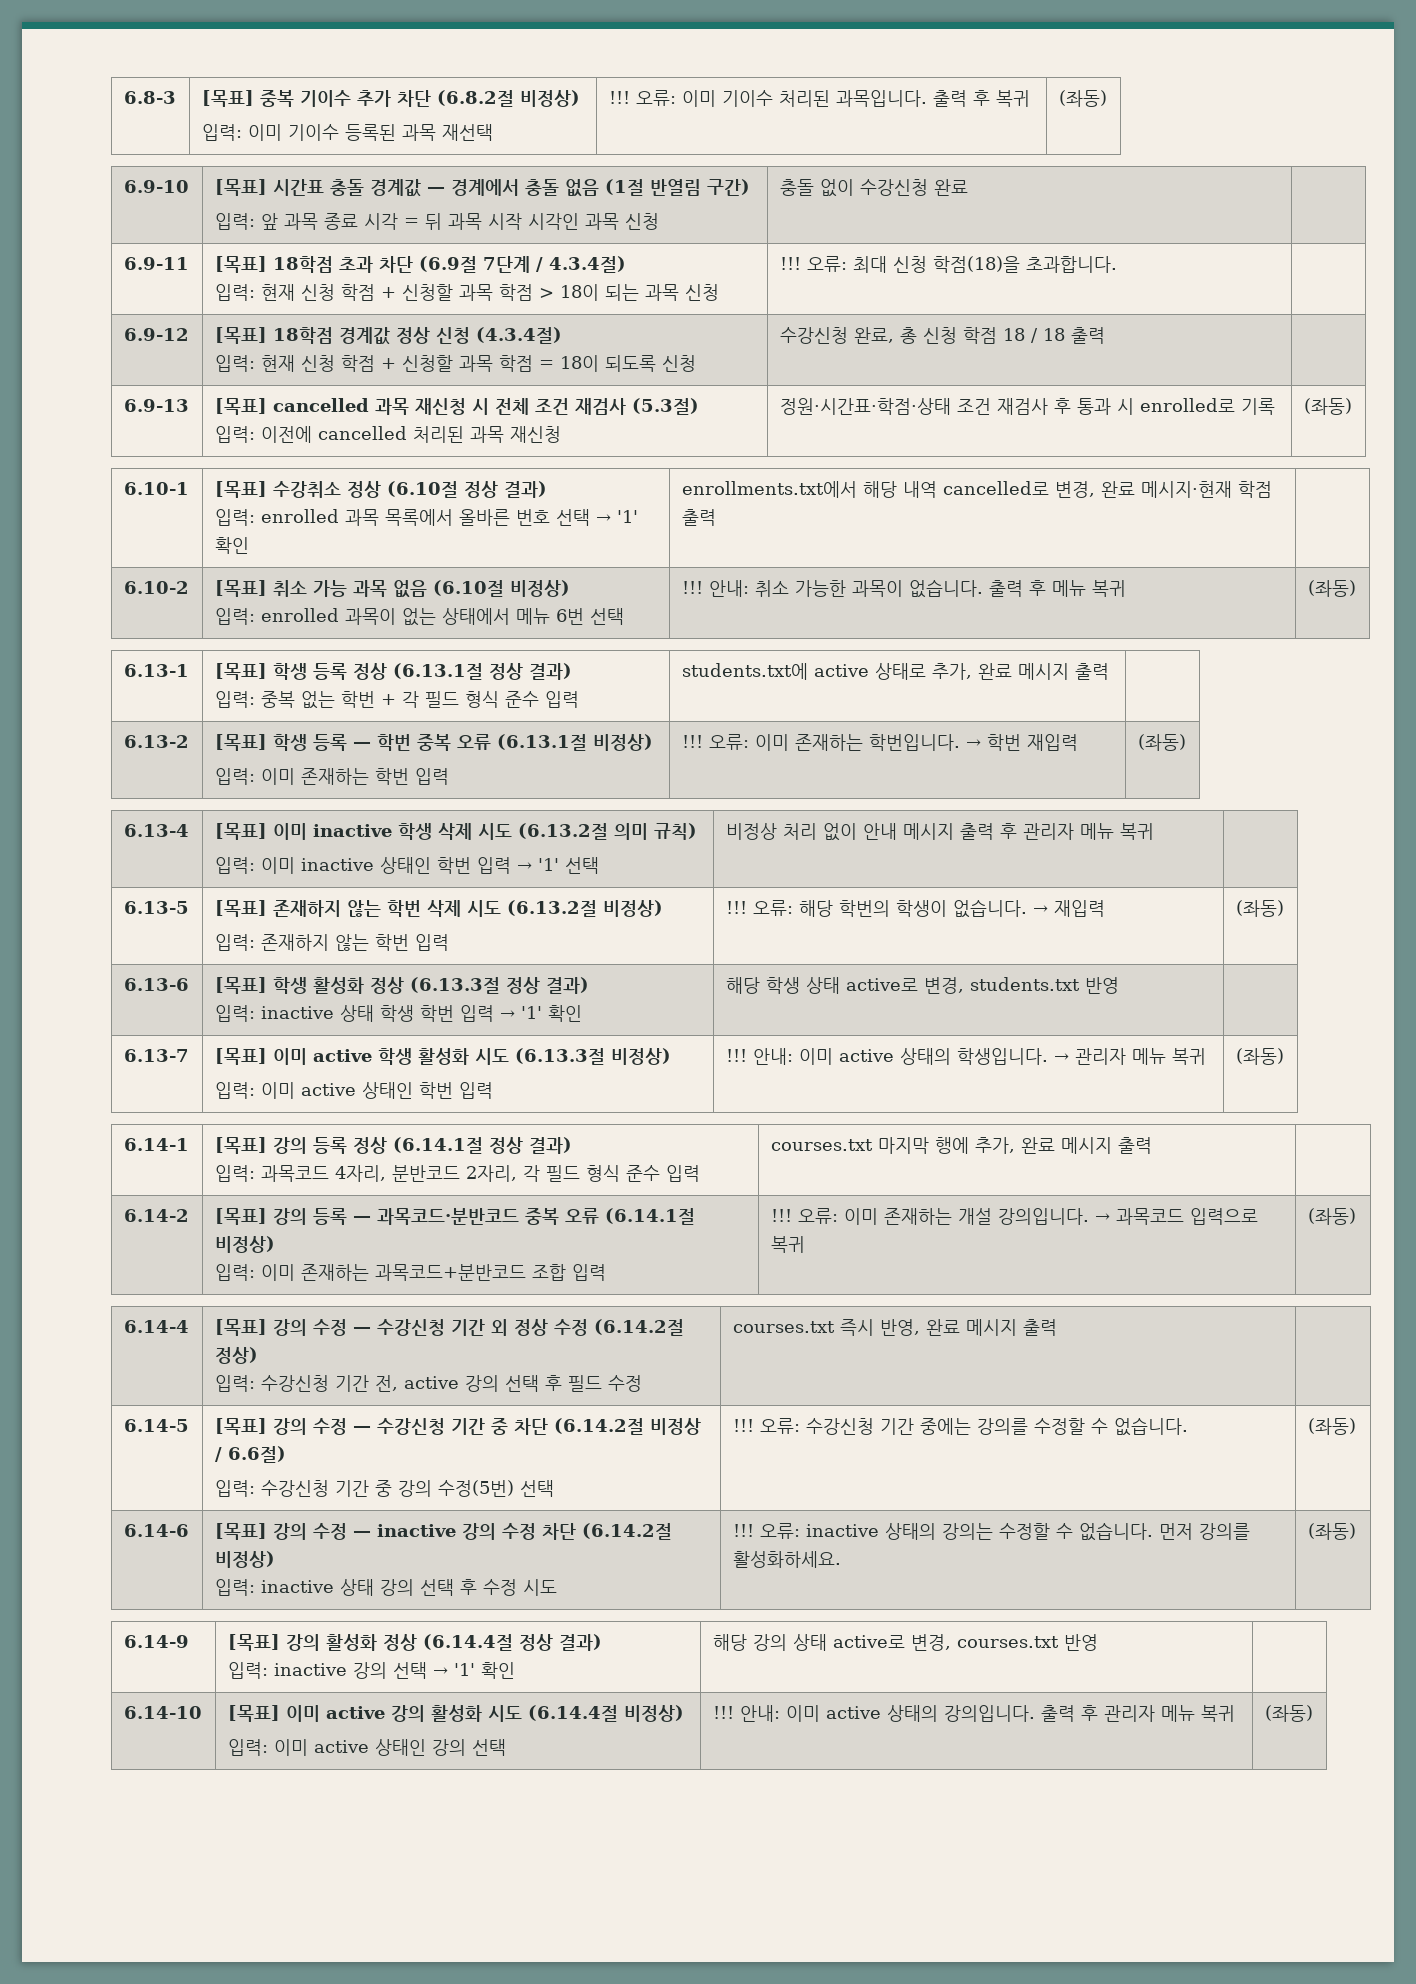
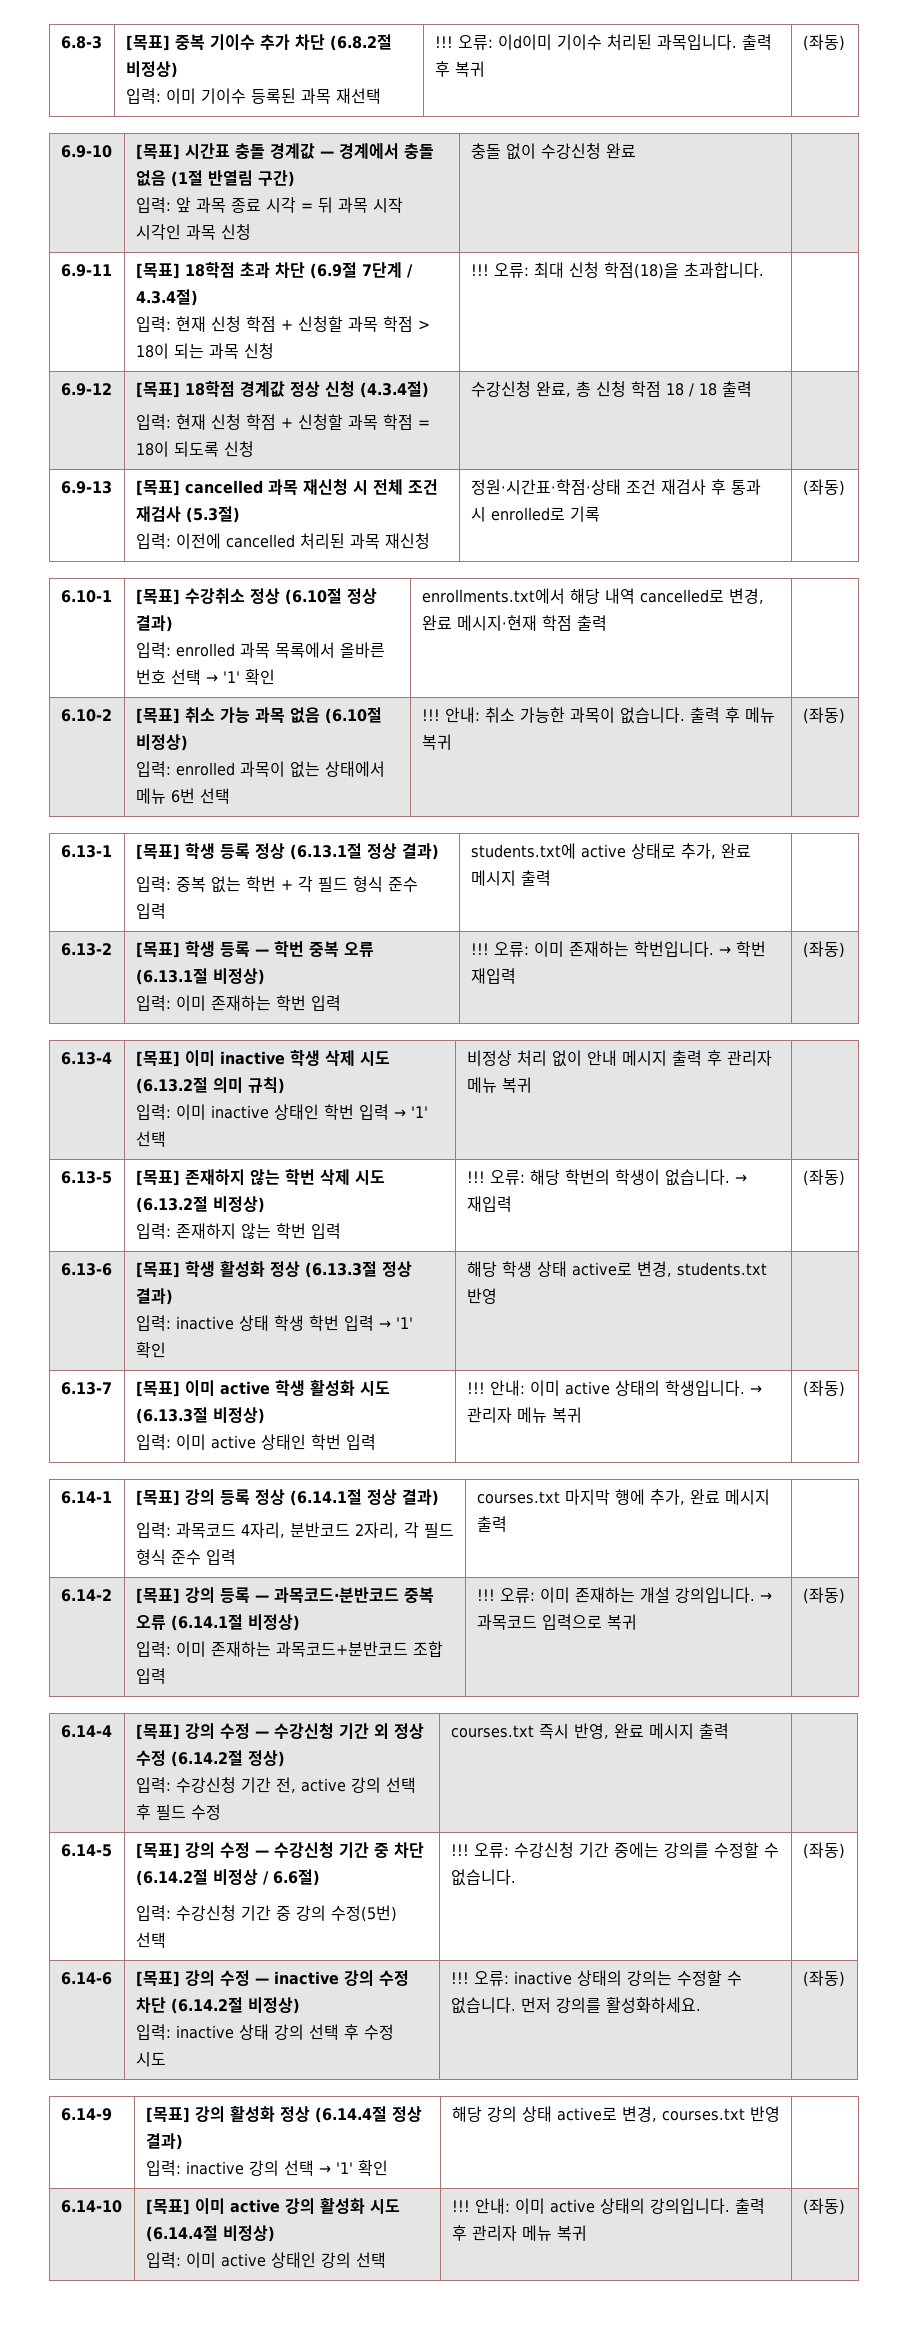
  6.8-3 | [목표] 중복 기이수 추가 차단 (6.8.2절 비정상)
- 입력: 이미 기이수 등록된 과목 재선택 | !!! 오류: 이미 기이수 처리된 과목입니다. 출력 후 복귀 | (좌동)
+ 입력: 이미 기이수 등록된 과목 재선택 | !!! 오류: 이d이미 기이수 처리된 과목입니다. 출력 후 복귀 | (좌동)

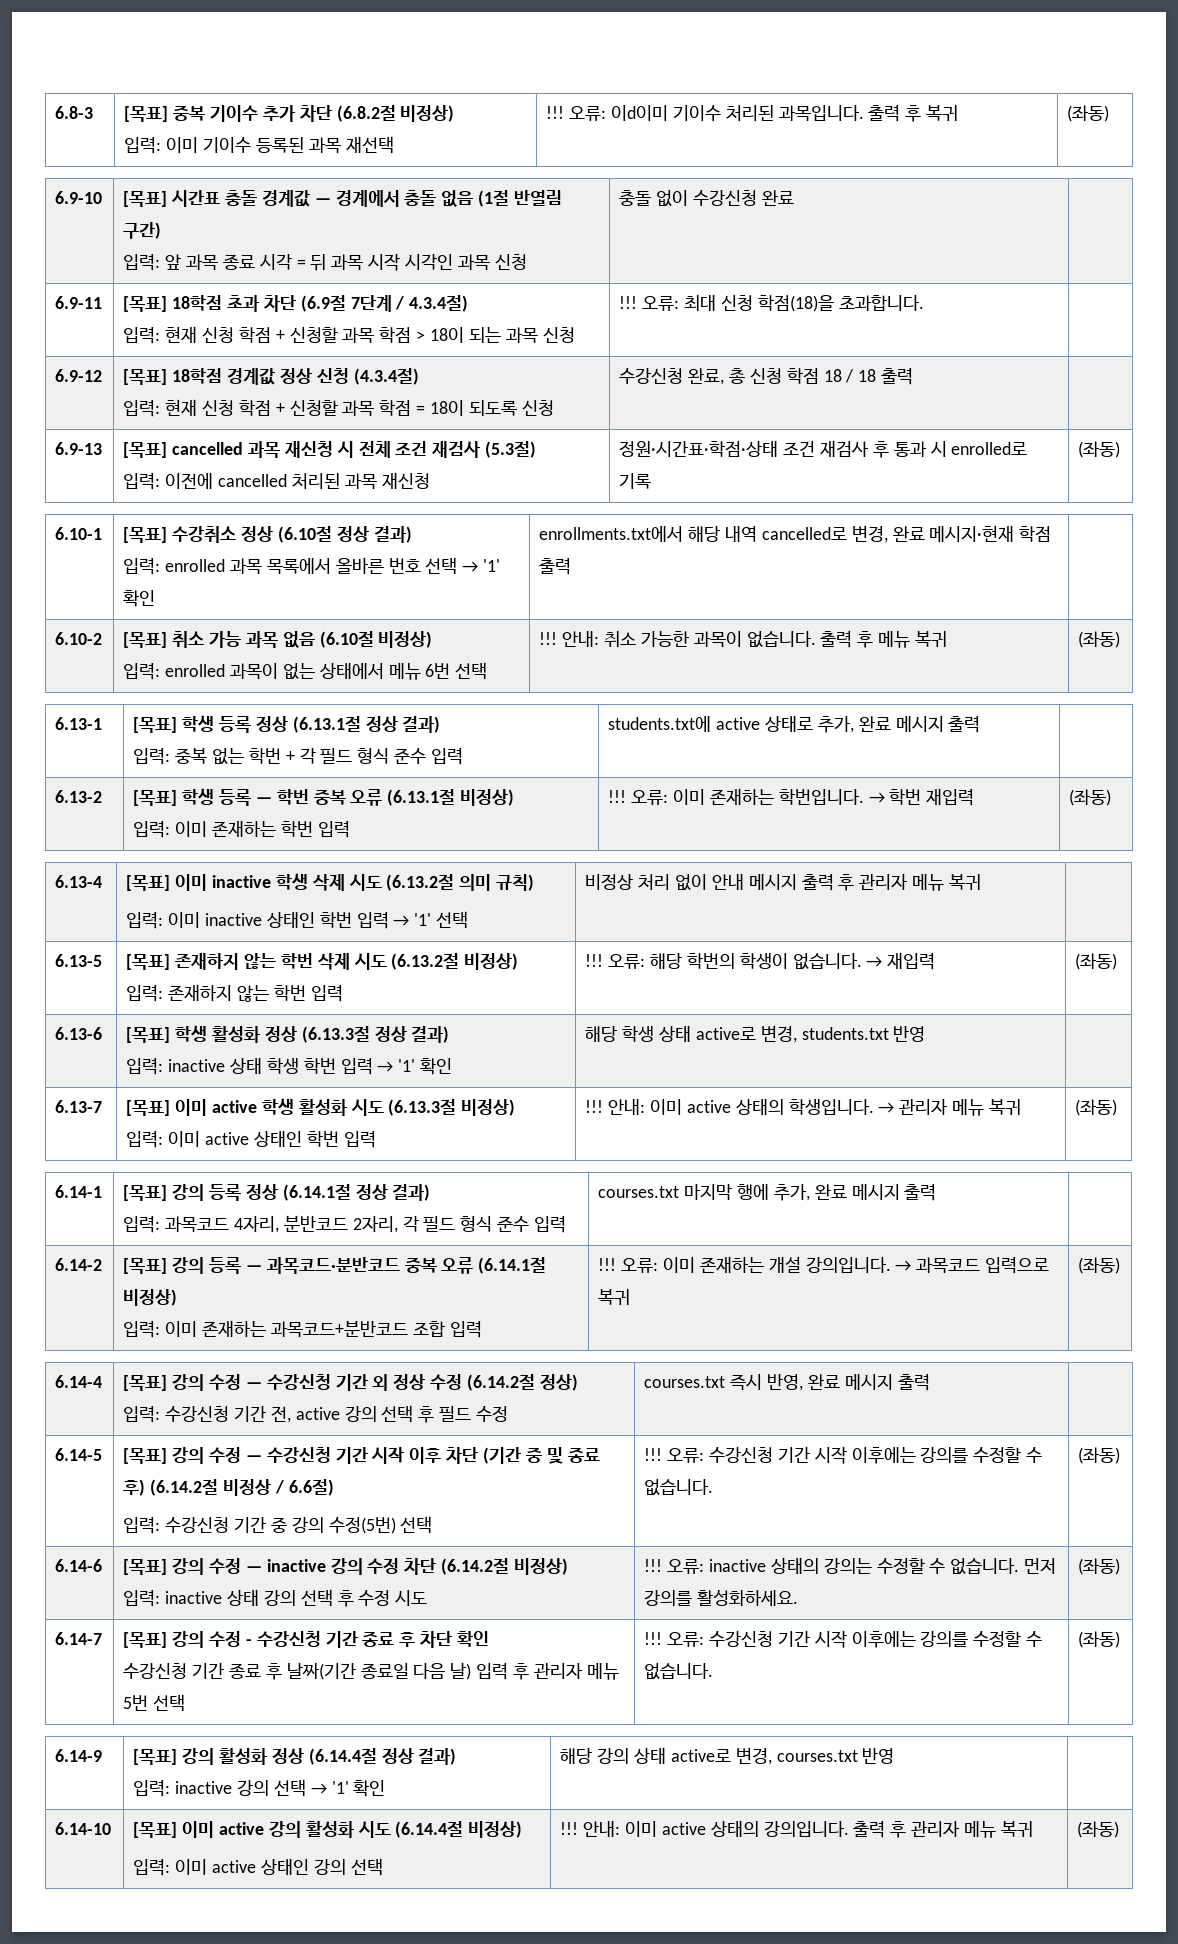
- 6.14-5 | [목표] 강의 수정 — 수강신청 기간 중 차단 (6.14.2절 비정상 / 6.6절)
- 입력: 수강신청 기간 중 강의 수정(5번) 선택 | !!! 오류: 수강신청 기간 중에는 강의를 수정할 수 없습니다. | (좌동)
+ 6.14-5 | [목표] 강의 수정 — 수강신청 기간 시작 이후 차단 (기간 중 및 종료 후) (6.14.2절 비정상 / 6.6절)
+ 입력: 수강신청 기간 중 강의 수정(5번) 선택 | !!! 오류: 수강신청 기간 시작 이후에는 강의를 수정할 수 없습니다. | (좌동)
+ 6.14-7 | [목표] 강의 수정 - 수강신청 기간 종료 후 차단 확인
+ 수강신청 기간 종료 후 날짜(기간 종료일 다음 날) 입력 후 관리자 메뉴 5번 선택 | !!! 오류: 수강신청 기간 시작 이후에는 강의를 수정할 수 없습니다. | (좌동)

